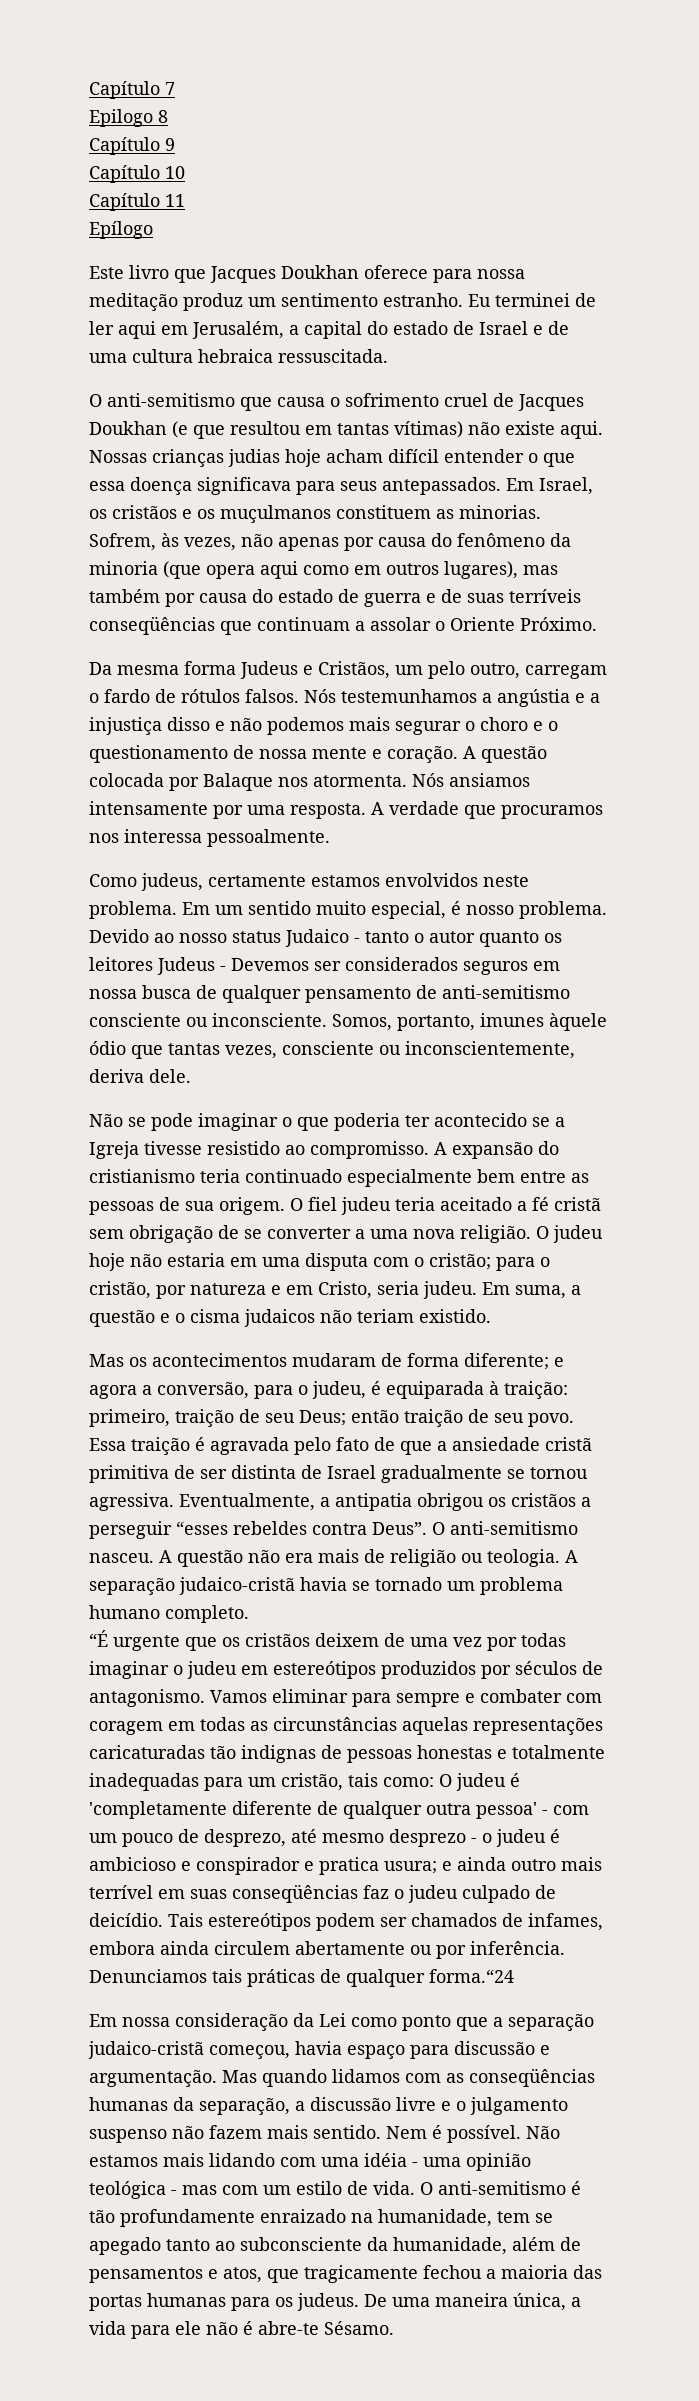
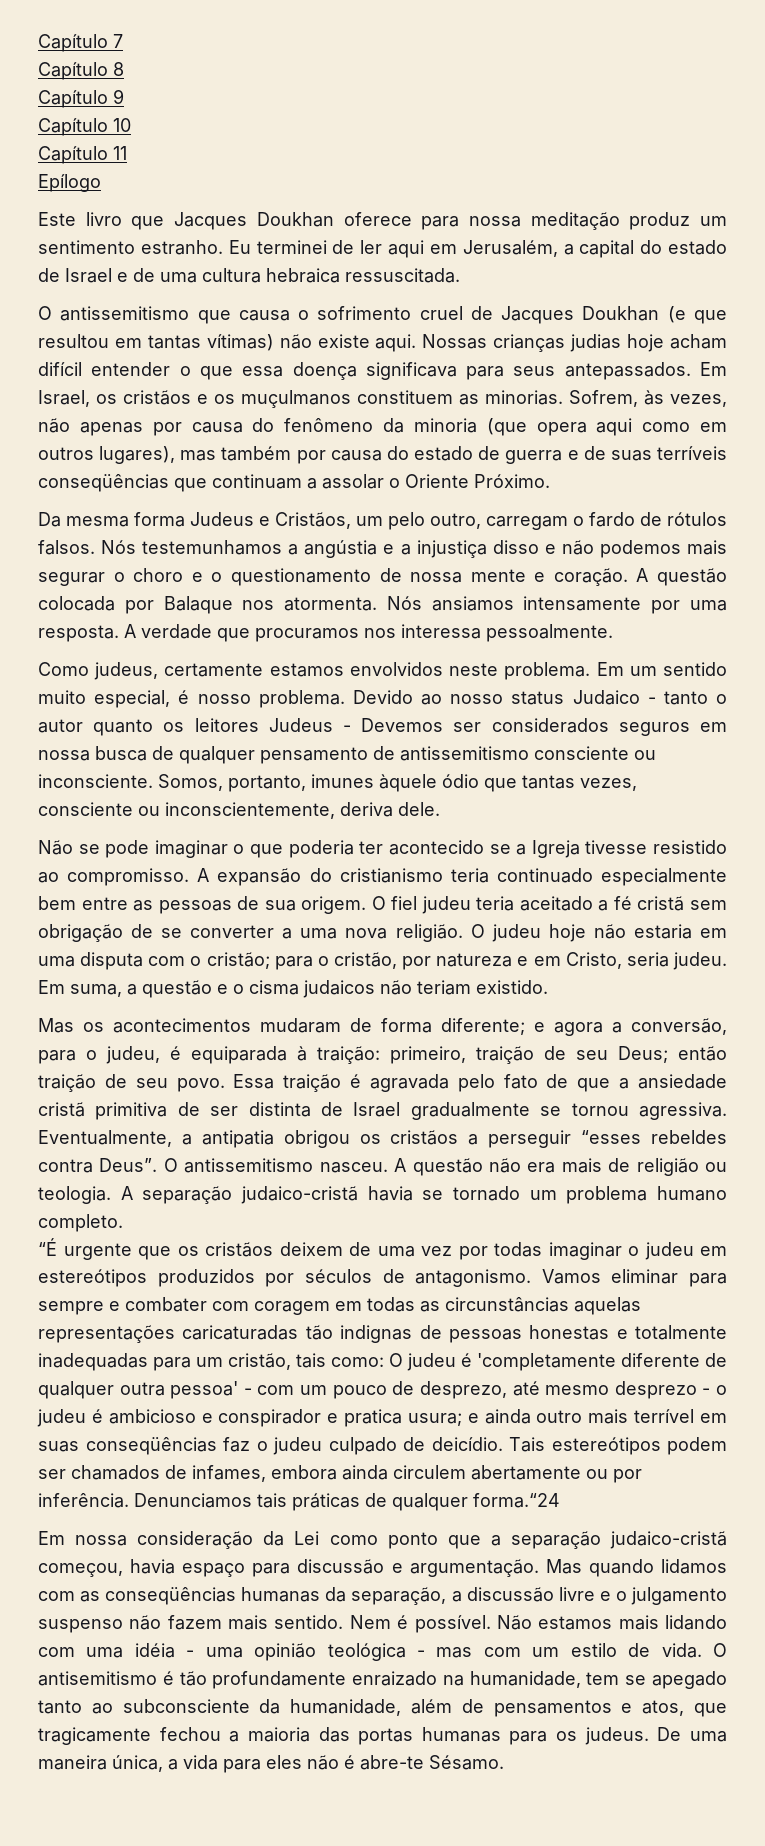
- Epilogo 8
+ Capítulo 8
- O anti-semitismo que causa o sofrimento cruel de Jacques Doukhan (e que resultou em tantas vítimas) não existe aqui.
+ O antissemitismo que causa o sofrimento cruel de Jacques Doukhan (e que resultou em tantas vítimas) não existe aqui.
- Devido ao nosso status Judaico - tanto o autor quanto os leitores Judeus - Devemos ser considerados seguros em nossa busca de qualquer pensamento de anti-semitismo consciente ou inconsciente.
+ Devido ao nosso status Judaico - tanto o autor quanto os leitores Judeus - Devemos ser considerados seguros em nossa busca de qualquer pensamento de antissemitismo consciente ou inconsciente.
- O anti-semitismo nasceu.
+ O antissemitismo nasceu.
- O anti-semitismo é tão profundamente enraizado na humanidade, tem se apegado tanto ao subconsciente da humanidade, além de pensamentos e atos, que tragicamente fechou a maioria das portas humanas para os judeus.
+ O antisemitismo é tão profundamente enraizado na humanidade, tem se apegado tanto ao subconsciente da humanidade, além de pensamentos e atos, que tragicamente fechou a maioria das portas humanas para os judeus.
- De uma maneira única, a vida para ele não é abre-te Sésamo.
+ De uma maneira única, a vida para eles não é abre-te Sésamo.

